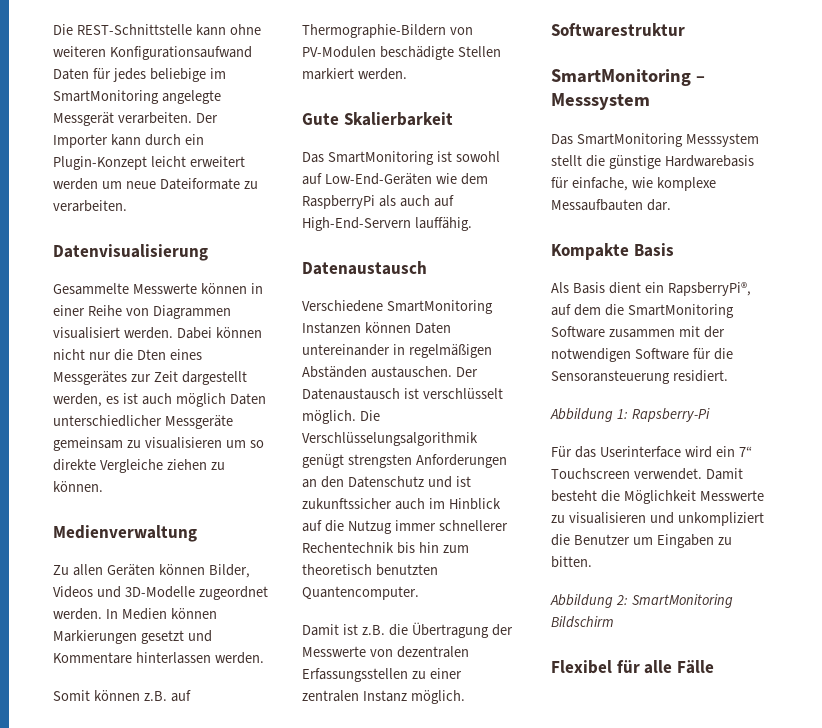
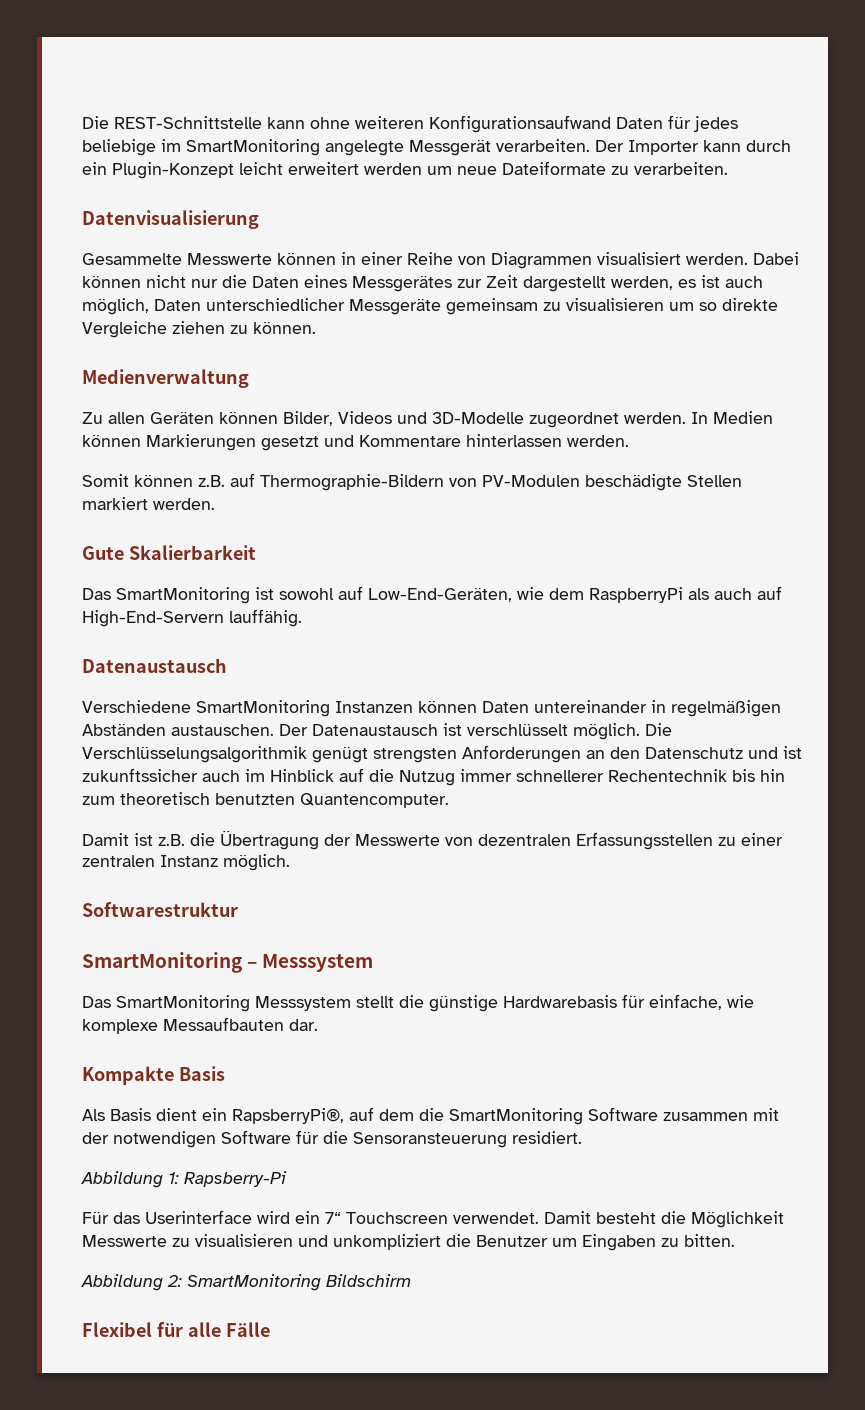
- Dabei können nicht nur die Dten eines Messgerätes zur Zeit dargestellt werden, es ist auch möglich Daten unterschiedlicher Messgeräte gemeinsam zu visualisieren um so direkte Vergleiche ziehen zu können.
+ Dabei können nicht nur die Daten eines Messgerätes zur Zeit dargestellt werden, es ist auch möglich, Daten unterschiedlicher Messgeräte gemeinsam zu visualisieren um so direkte Vergleiche ziehen zu können.
- Das SmartMonitoring ist sowohl auf Low-End-Geräten wie dem RaspberryPi als auch auf High-End-Servern lauffähig.
+ Das SmartMonitoring ist sowohl auf Low-End-Geräten, wie dem RaspberryPi als auch auf High-End-Servern lauffähig.

